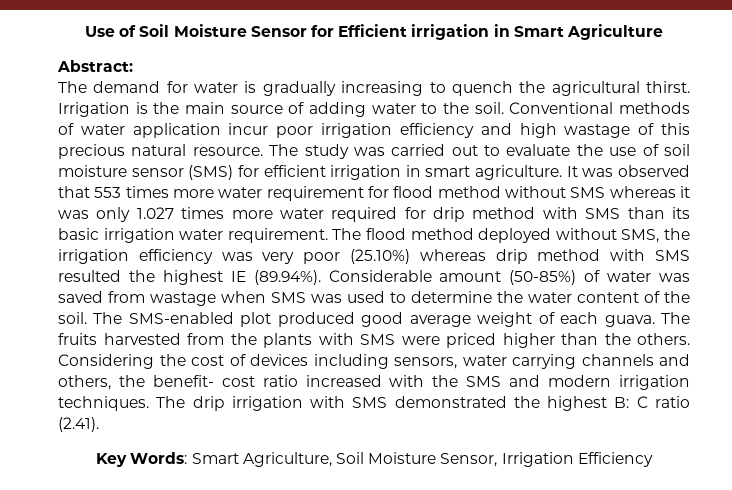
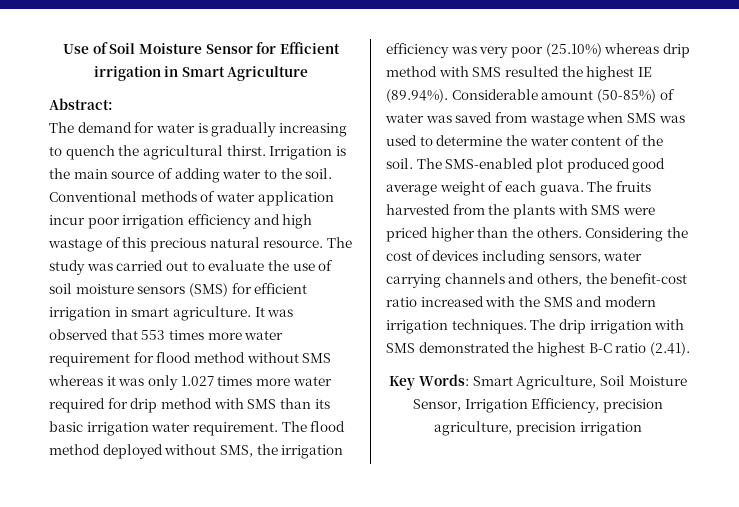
- The study was carried out to evaluate the use of soil moisture sensor (SMS) for efficient irrigation in smart agriculture.
+ The study was carried out to evaluate the use of soil moisture sensors (SMS) for efficient irrigation in smart agriculture.
- Considering the cost of devices including sensors, water carrying channels and others, the benefit- cost ratio increased with the SMS and modern irrigation techniques.
+ Considering the cost of devices including sensors, water carrying channels and others, the benefit-cost ratio increased with the SMS and modern irrigation techniques.
- The drip irrigation with SMS demonstrated the highest B: C ratio (2.41).
+ The drip irrigation with SMS demonstrated the highest B-C ratio (2.41).
- Key Words: Smart Agriculture, Soil Moisture Sensor, Irrigation Efficiency
+ Key Words: Smart Agriculture, Soil Moisture Sensor, Irrigation Efficiency, precision agriculture, precision irrigation

